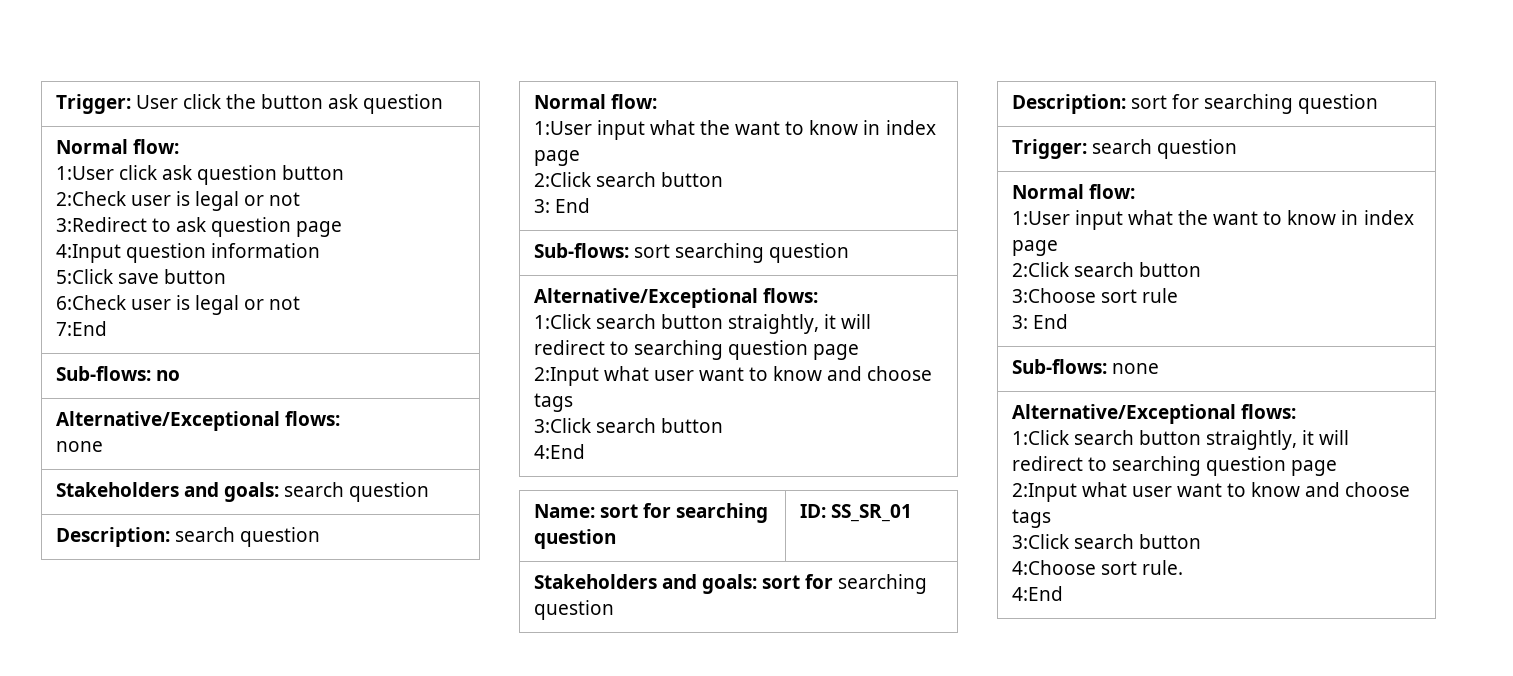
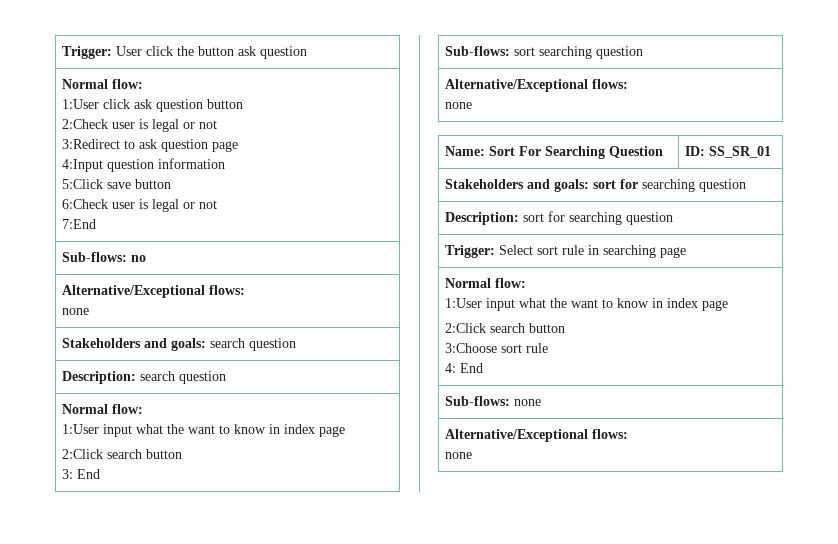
  Sub-flows: sort searching question
  Alternative/Exceptional flows:
- 1:Click search button straightly, it will redirect to searching question page
- 2:Input what user want to know and choose tags
- 3:Click search button
- 4:End
- Name: sort for searching question | ID: SS_SR_01
+ none
+ Name: Sort For Searching Question | ID: SS_SR_01
- Trigger: search question
+ Trigger: Select sort rule in searching page
  Normal flow:
  1:User input what the want to know in index page
  2:Click search button
  3:Choose sort rule
- 3: End
+ 4: End
  Sub-flows: none
  Alternative/Exceptional flows:
- 1:Click search button straightly, it will redirect to searching question page
- 2:Input what user want to know and choose tags
- 3:Click search button
- 4:Choose sort rule.
- 4:End
+ none

